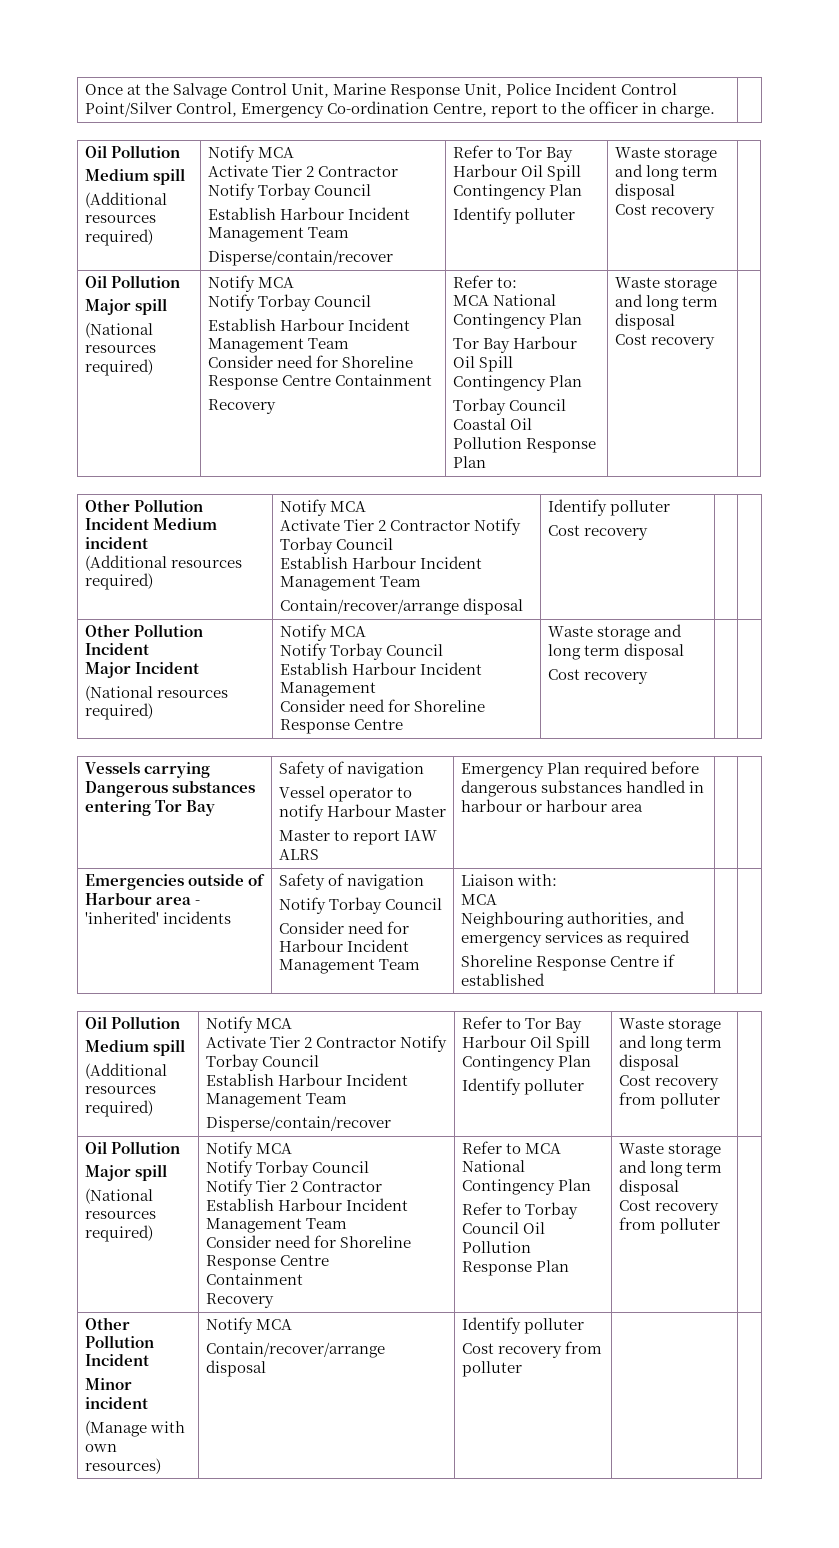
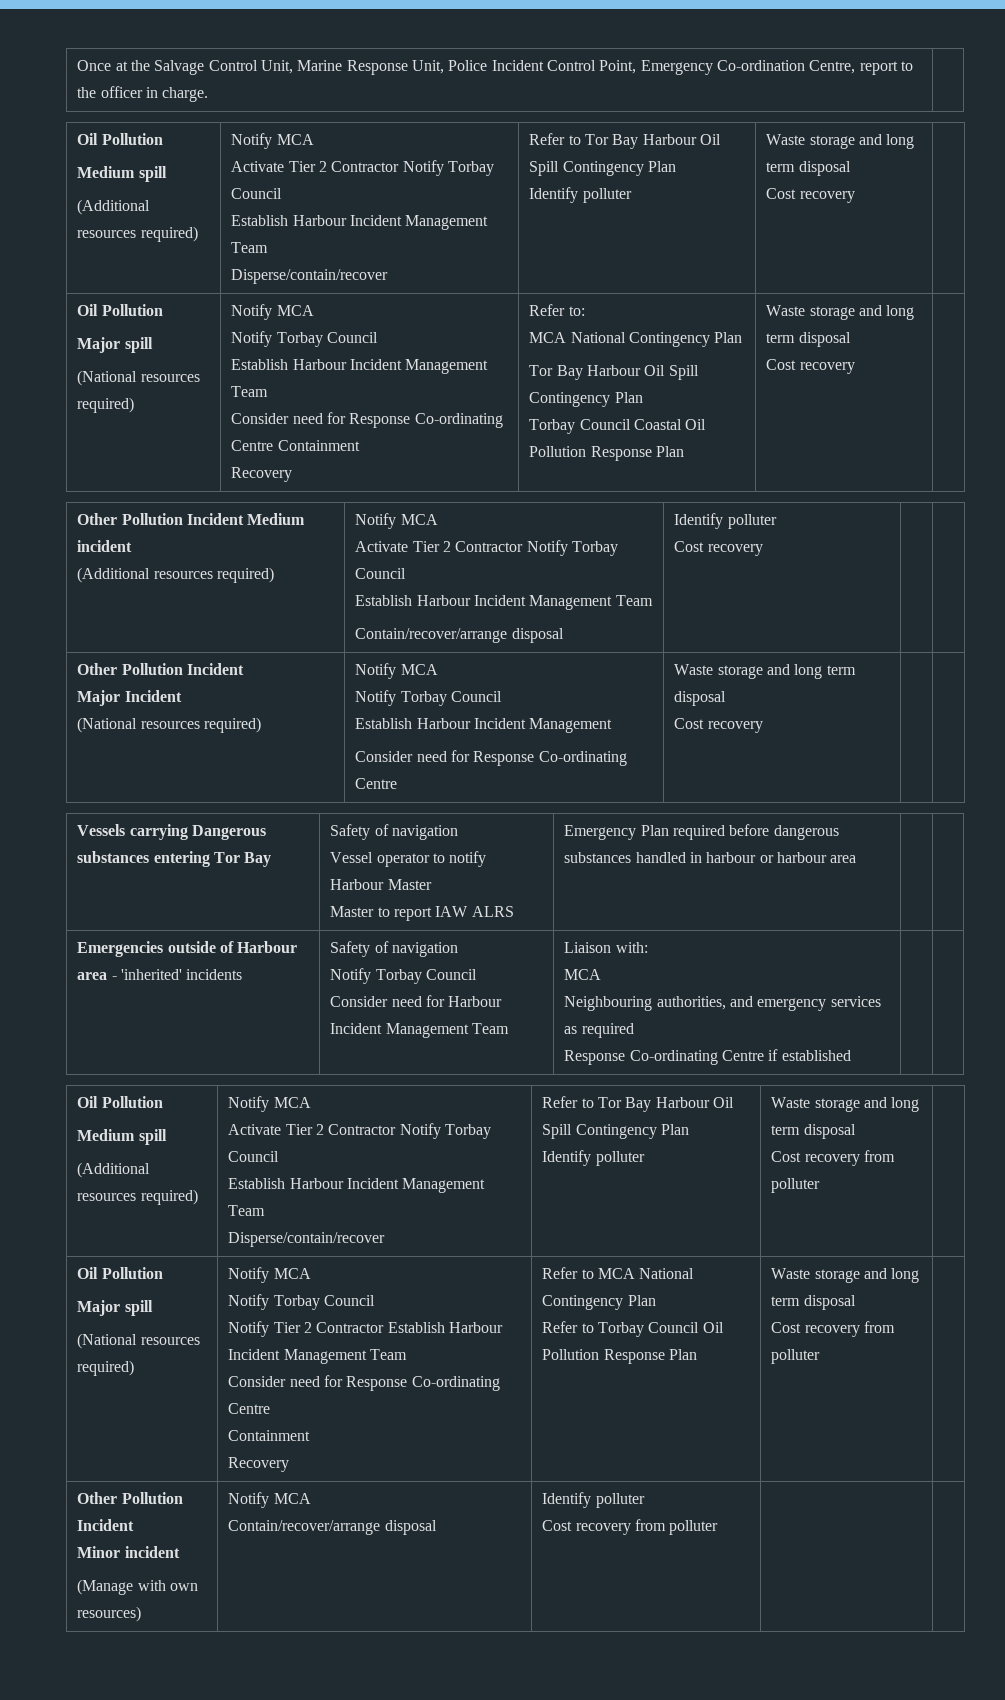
- Once at the Salvage Control Unit, Marine Response Unit, Police Incident Control Point/Silver Control, Emergency Co-ordination Centre, report to the officer in charge. |
+ Once at the Salvage Control Unit, Marine Response Unit, Police Incident Control Point, Emergency Co-ordination Centre, report to the officer in charge. |
- Consider need for Shoreline Response Centre Containment
+ Consider need for Response Co-ordinating Centre Containment
  Other Pollution Incident Medium incident
  (Additional resources required) | Notify MCA
  Activate Tier 2 Contractor Notify Torbay Council
  Establish Harbour Incident Management Team
  Contain/recover/arrange disposal | Identify polluter
  Cost recovery | |
  Other Pollution Incident
  Major Incident
  (National resources required) | Notify MCA
  Notify Torbay Council
  Establish Harbour Incident Management
- Consider need for Shoreline Response Centre | Waste storage and long term disposal
+ Consider need for Response Co-ordinating Centre | Waste storage and long term disposal
  Emergencies outside of Harbour area - 'inherited' incidents | Safety of navigation
  Notify Torbay Council
  Consider need for Harbour Incident Management Team | Liaison with:
  MCA
  Neighbouring authorities, and emergency services as required
- Shoreline Response Centre if established | |
+ Response Co-ordinating Centre if established | |
  Notify Tier 2 Contractor Establish Harbour Incident Management Team
- Consider need for Shoreline Response Centre
+ Consider need for Response Co-ordinating Centre

